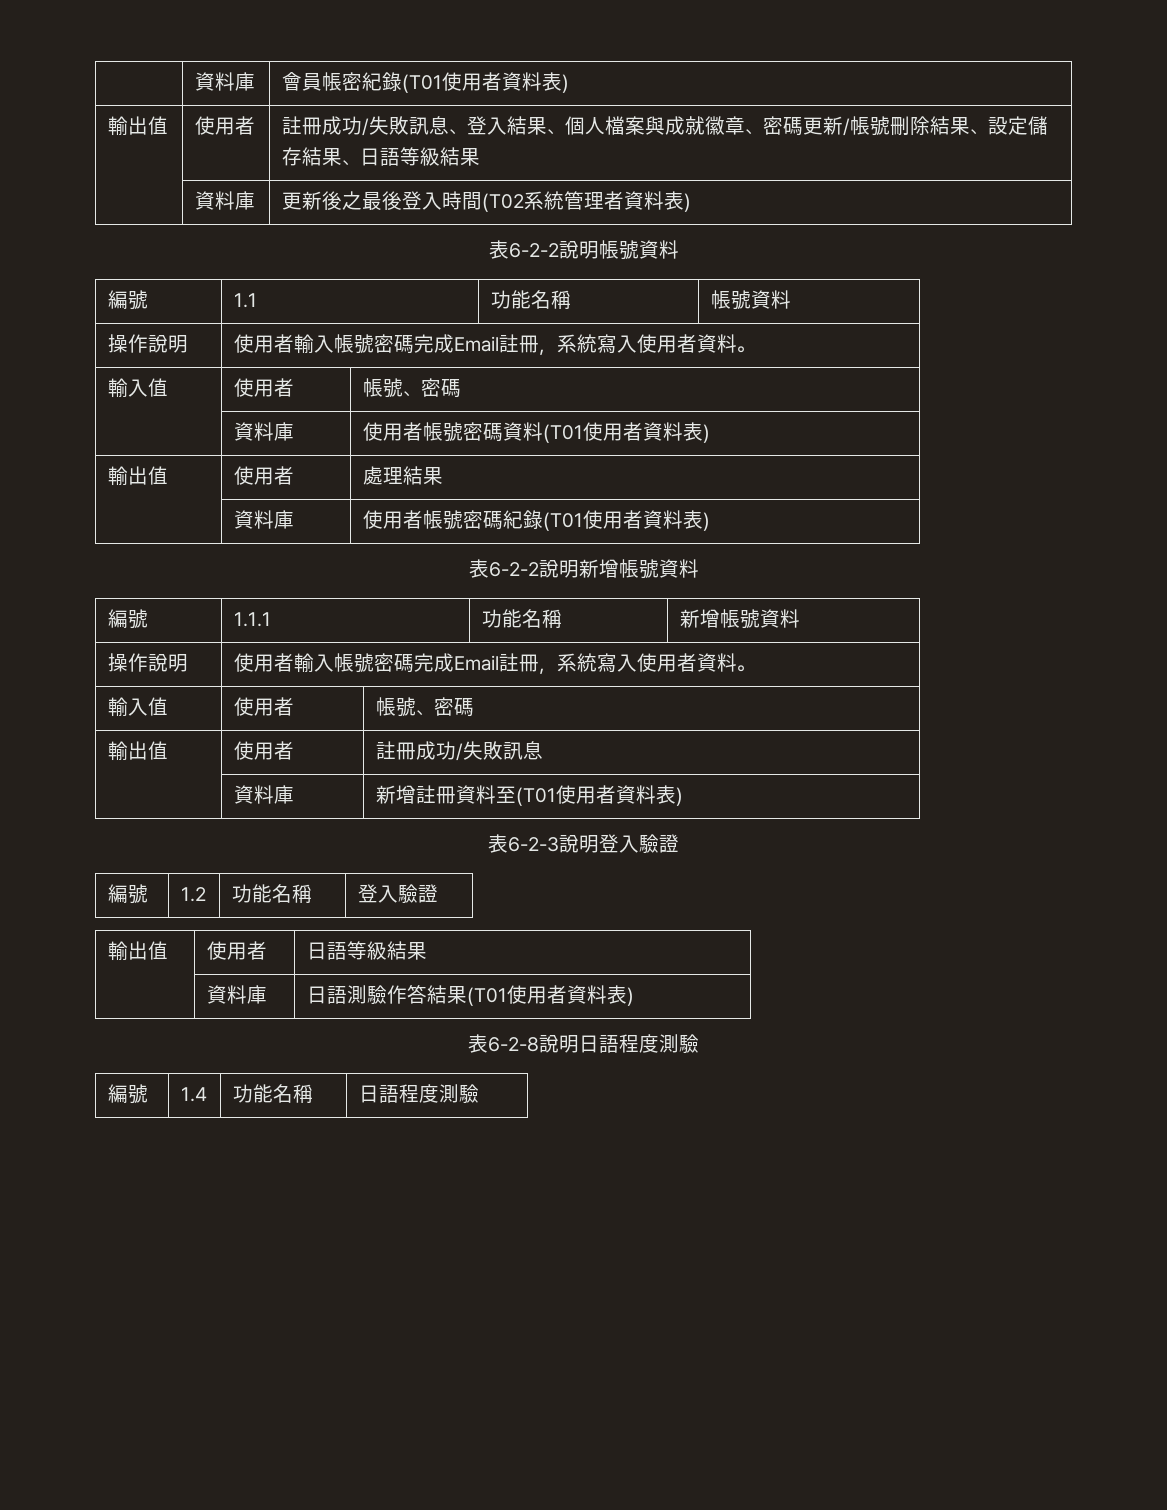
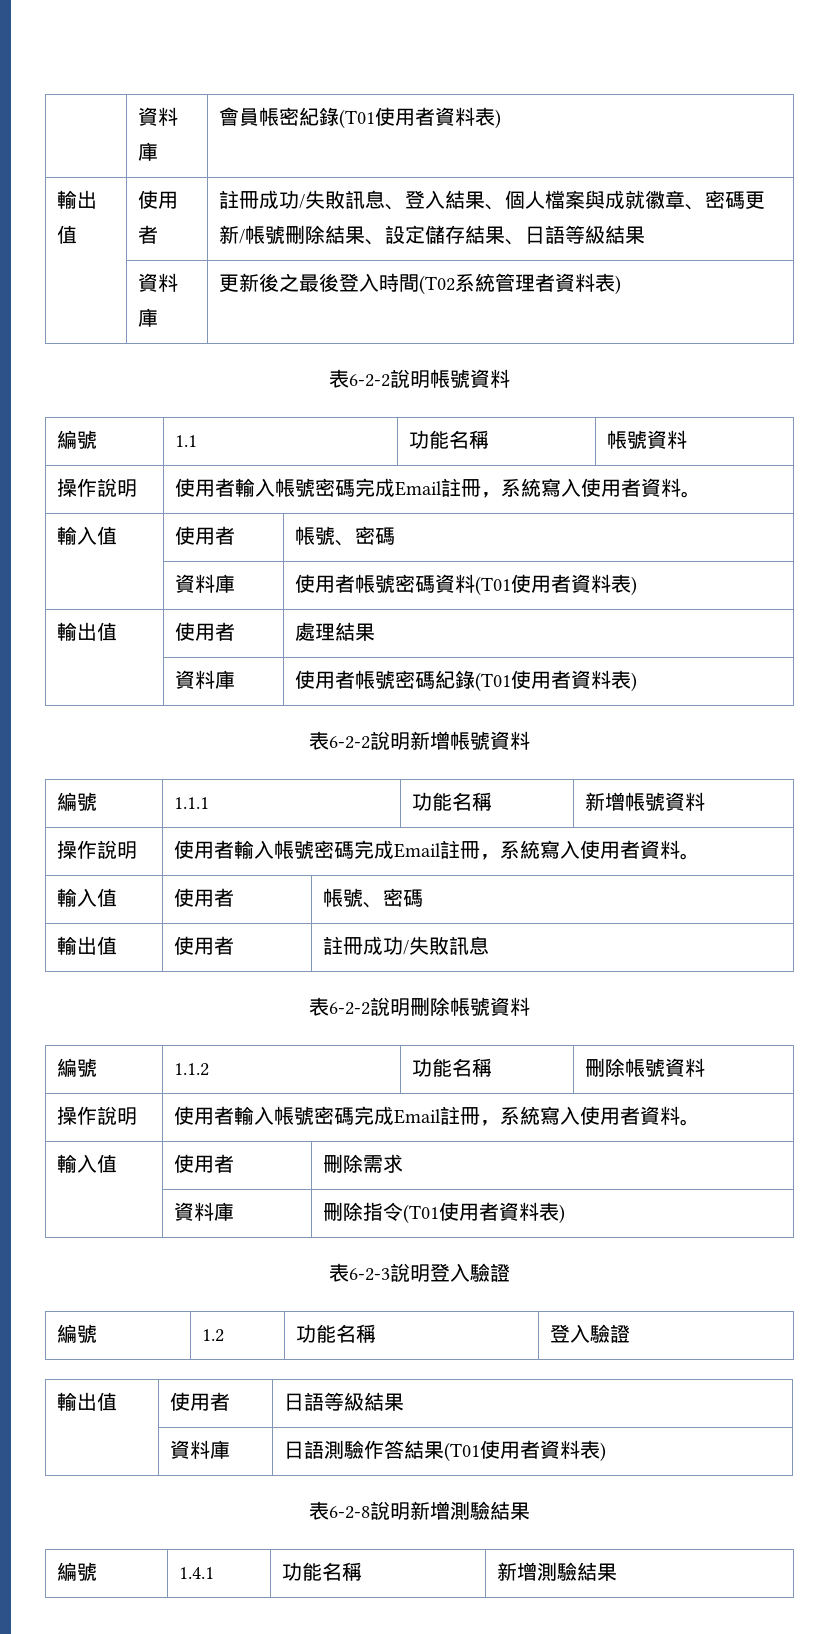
- | 資料庫 | 新增註冊資料至(T01使用者資料表)
+ 表6-2-2說明刪除帳號資料
+ 編號 | 1.1.2 | 功能名稱 | 刪除帳號資料
+ 操作說明 | 使用者輸入帳號密碼完成Email註冊，系統寫入使用者資料。
+ 輸入值 | 使用者 | 刪除需求
+ | 資料庫 | 刪除指令(T01使用者資料表)
- 表6-2-8說明日語程度測驗
- 編號 | 1.4 | 功能名稱 | 日語程度測驗
+ 表6-2-8說明新增測驗結果
+ 編號 | 1.4.1 | 功能名稱 | 新增測驗結果

